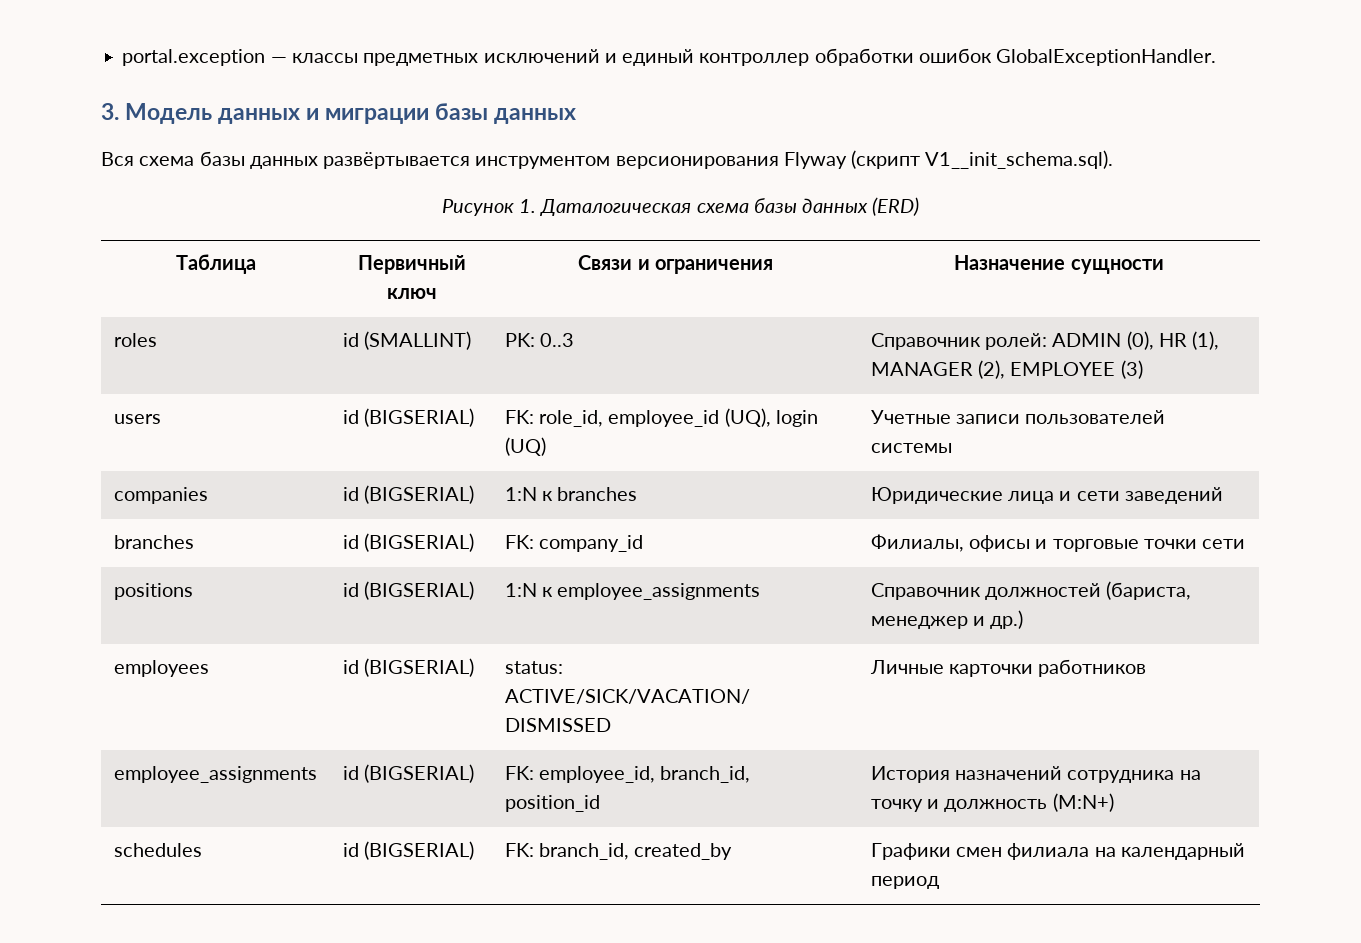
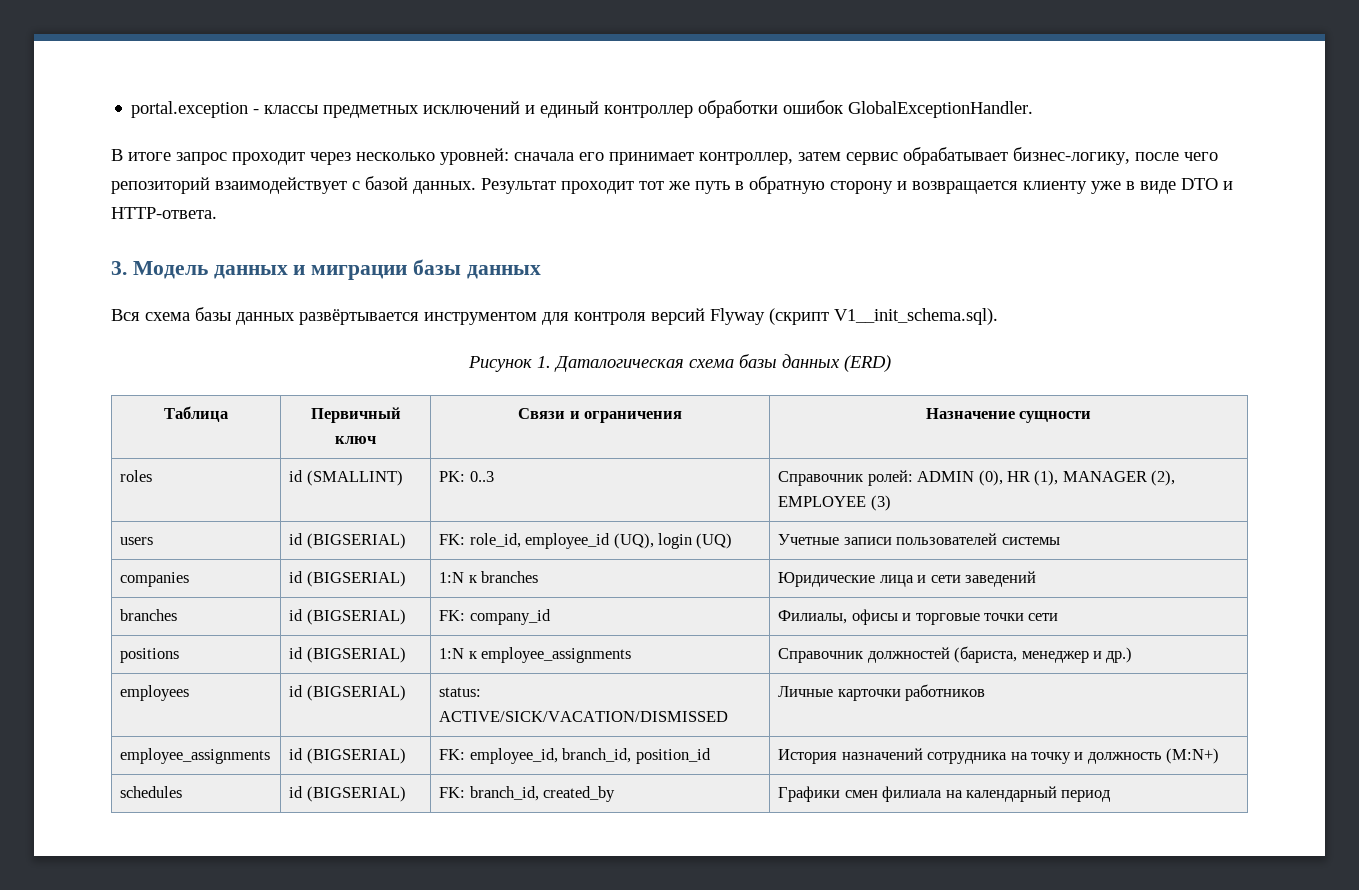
- portal.exception — классы предметных исключений и единый контроллер обработки ошибок GlobalExceptionHandler.
+ portal.exception - классы предметных исключений и единый контроллер обработки ошибок GlobalExceptionHandler.
+ В итоге запрос проходит через несколько уровней: сначала его принимает контроллер, затем сервис обрабатывает бизнес-логику, после чего репозиторий взаимодействует с базой данных. Результат проходит тот же путь в обратную сторону и возвращается клиенту уже в виде DTO и HTTP-ответа.
- Вся схема базы данных развёртывается инструментом версионирования Flyway (скрипт V1__init_schema.sql).
+ Вся схема базы данных развёртывается инструментом для контроля версий Flyway (скрипт V1__init_schema.sql).

